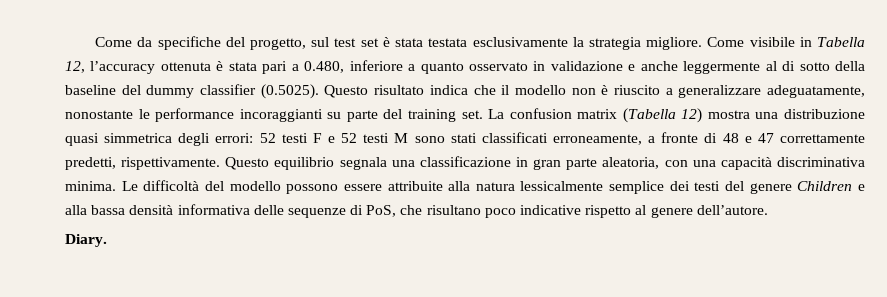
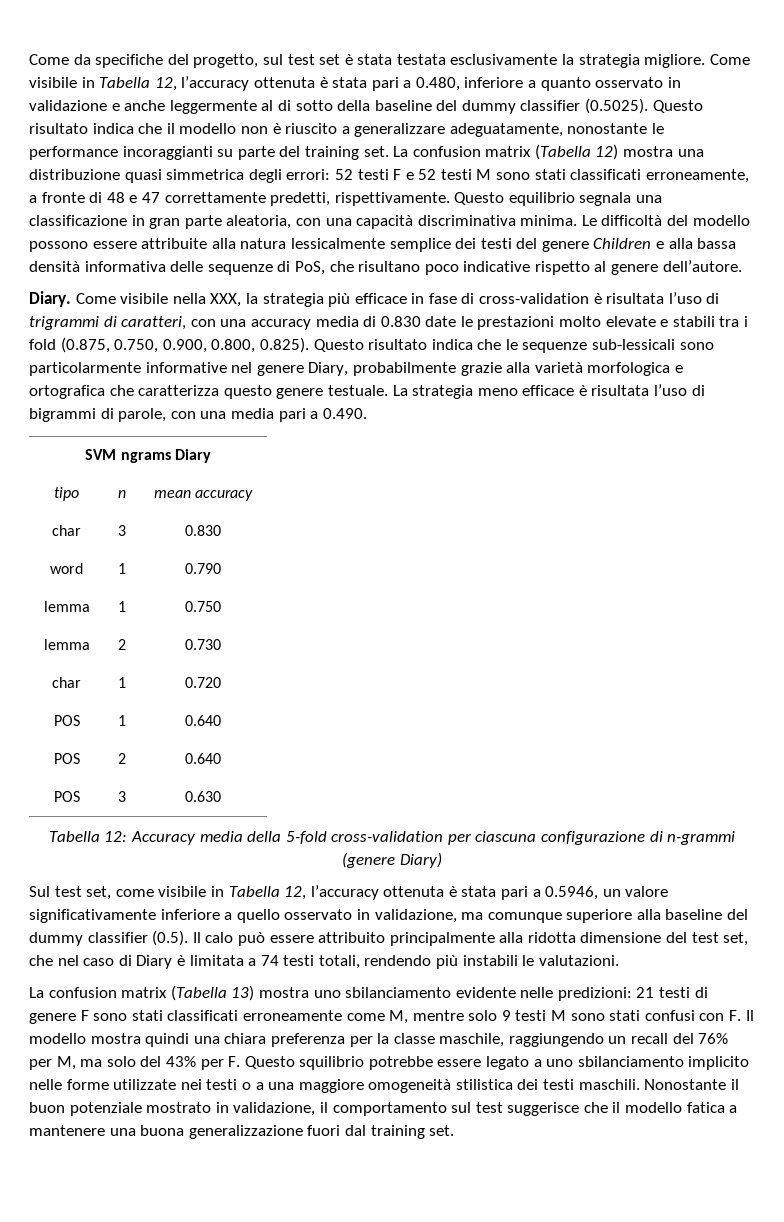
+ Come visibile nella XXX, la strategia più efficace in fase di cross-validation è risultata l’uso di trigrammi di caratteri, con una accuracy media di 0.830 date le prestazioni molto elevate e stabili tra i fold (0.875, 0.750, 0.900, 0.800, 0.825). Questo risultato indica che le sequenze sub-lessicali sono particolarmente informative nel genere Diary, probabilmente grazie alla varietà morfologica e ortografica che caratterizza questo genere testuale. La strategia meno efficace è risultata l’uso di bigrammi di parole, con una media pari a 0.490.
+ SVM ngrams Diary
+ tipo | n | mean accuracy
+ char | 3 | 0.830
+ word | 1 | 0.790
+ lemma | 1 | 0.750
+ lemma | 2 | 0.730
+ char | 1 | 0.720
+ POS | 1 | 0.640
+ POS | 2 | 0.640
+ POS | 3 | 0.630
+ Tabella 12: Accuracy media della 5-fold cross-validation per ciascuna configurazione di n-grammi (genere Diary)
+ Sul test set, come visibile in Tabella 12, l’accuracy ottenuta è stata pari a 0.5946, un valore significativamente inferiore a quello osservato in validazione, ma comunque superiore alla baseline del dummy classifier (0.5). Il calo può essere attribuito principalmente alla ridotta dimensione del test set, che nel caso di Diary è limitata a 74 testi totali, rendendo più instabili le valutazioni.
+ La confusion matrix (Tabella 13) mostra uno sbilanciamento evidente nelle predizioni: 21 testi di genere F sono stati classificati erroneamente come M, mentre solo 9 testi M sono stati confusi con F. Il modello mostra quindi una chiara preferenza per la classe maschile, raggiungendo un recall del 76% per M, ma solo del 43% per F. Questo squilibrio potrebbe essere legato a uno sbilanciamento implicito nelle forme utilizzate nei testi o a una maggiore omogeneità stilistica dei testi maschili. Nonostante il buon potenziale mostrato in validazione, il comportamento sul test suggerisce che il modello fatica a mantenere una buona generalizzazione fuori dal training set.

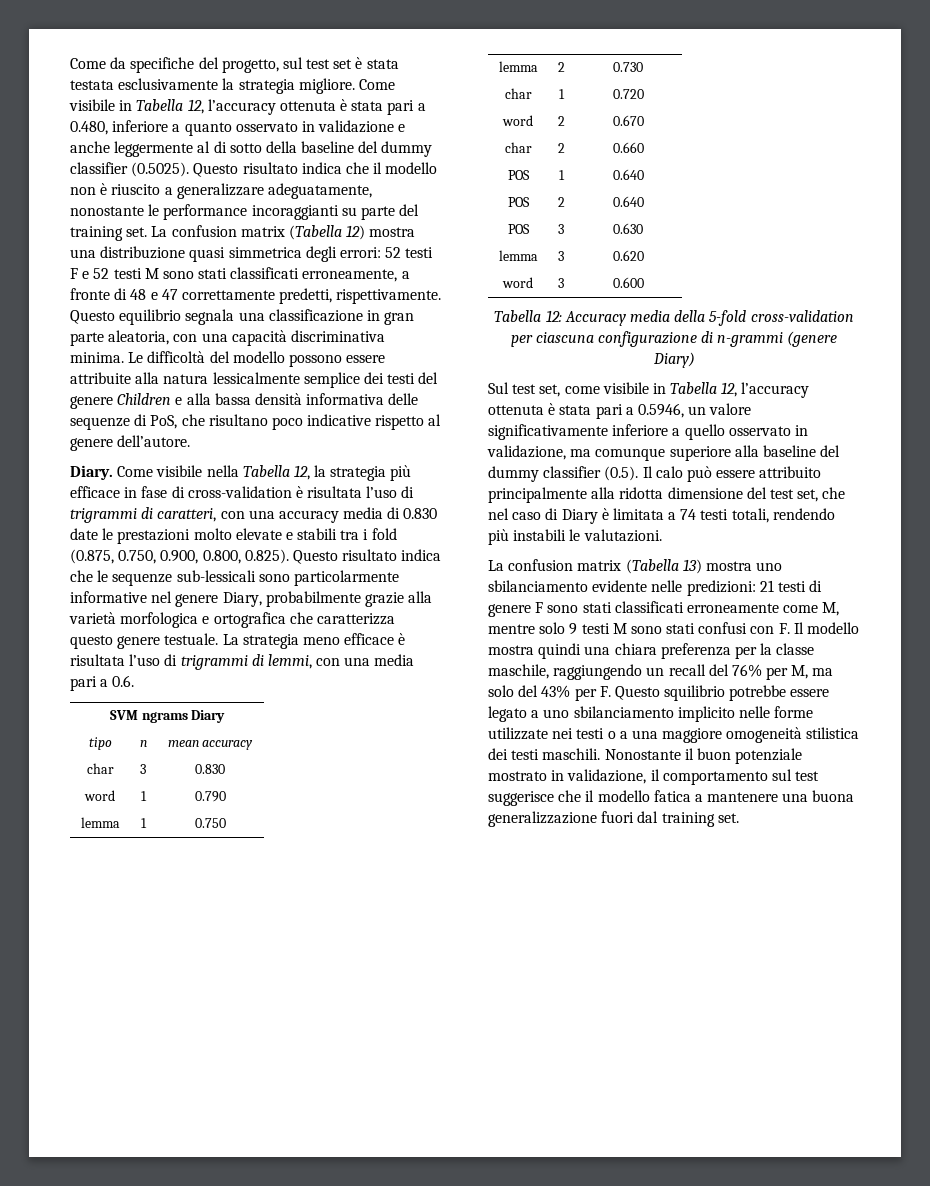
- Come visibile nella XXX, la strategia più efficace in fase di cross-validation è risultata l’uso di trigrammi di caratteri, con una accuracy media di 0.830 date le prestazioni molto elevate e stabili tra i fold (0.875, 0.750, 0.900, 0.800, 0.825). Questo risultato indica che le sequenze sub-lessicali sono particolarmente informative nel genere Diary, probabilmente grazie alla varietà morfologica e ortografica che caratterizza questo genere testuale.
+ Come visibile nella Tabella 12, la strategia più efficace in fase di cross-validation è risultata l’uso di trigrammi di caratteri, con una accuracy media di 0.830 date le prestazioni molto elevate e stabili tra i fold (0.875, 0.750, 0.900, 0.800, 0.825). Questo risultato indica che le sequenze sub-lessicali sono particolarmente informative nel genere Diary, probabilmente grazie alla varietà morfologica e ortografica che caratterizza questo genere testuale.
- La strategia meno efficace è risultata l’uso di bigrammi di parole, con una media pari a 0.490.
+ La strategia meno efficace è risultata l’uso di trigrammi di lemmi, con una media pari a 0.6.
+ word | 2 | 0.670
+ char | 2 | 0.660
+ lemma | 3 | 0.620
+ word | 3 | 0.600

